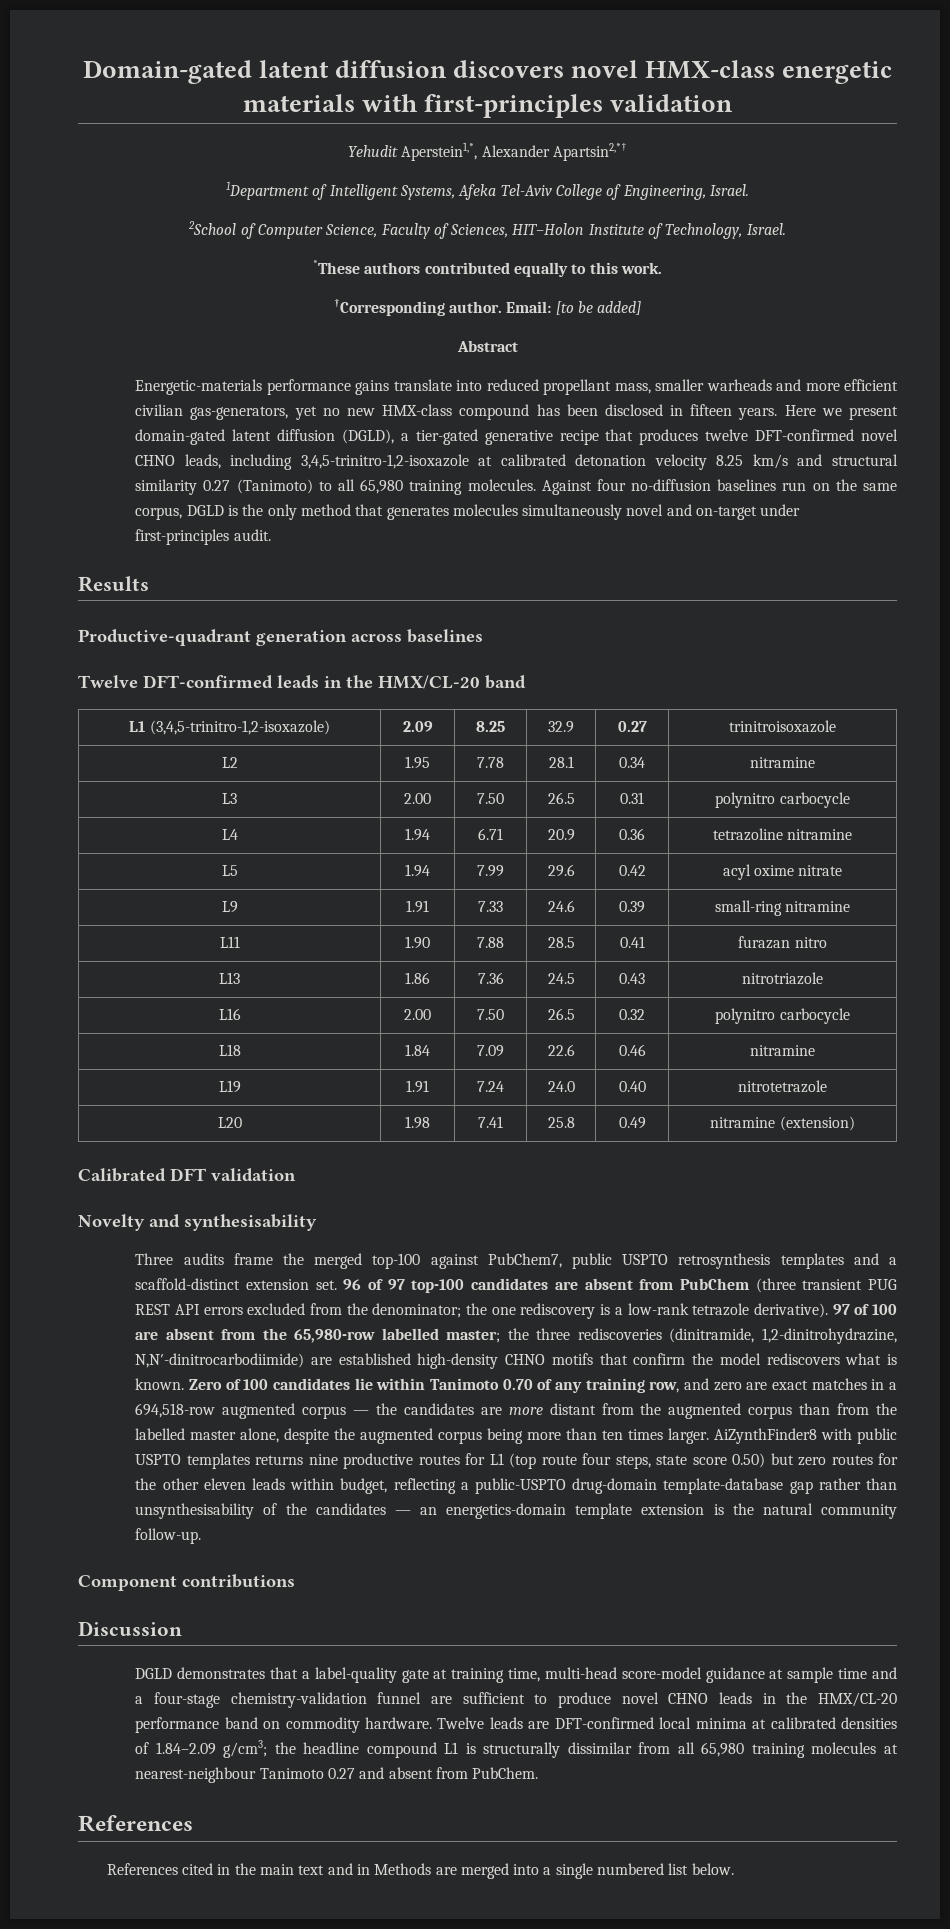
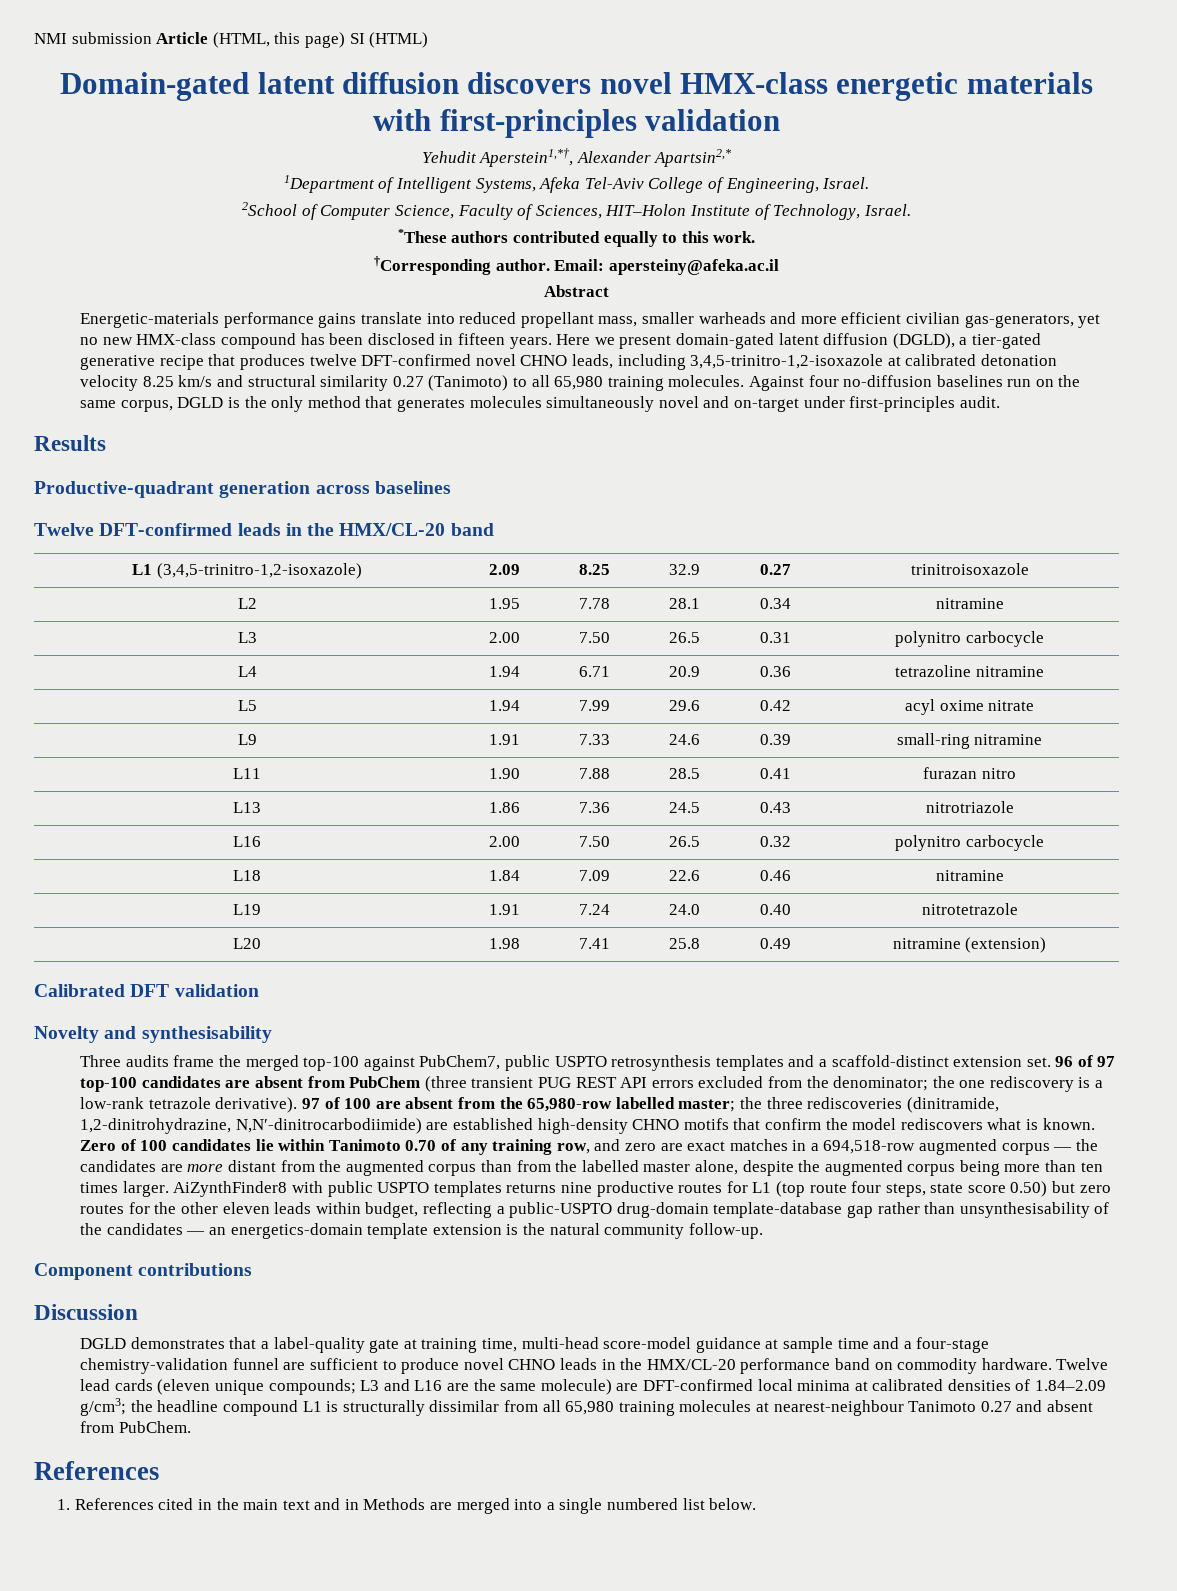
+ NMI submission Article (HTML, this page) SI (HTML)
- Yehudit Aperstein1,*, Alexander Apartsin2,*†
+ Yehudit Aperstein1,*†, Alexander Apartsin2,*
- Email: [to be added]
+ Email: apersteiny@afeka.ac.il
- Twelve leads are DFT-confirmed local minima at calibrated densities of 1.84–2.09 g/cm3; the headline compound L1 is structurally dissimilar from all 65,980 training molecules at nearest-neighbour Tanimoto 0.27 and absent from PubChem.
+ Twelve lead cards (eleven unique compounds; L3 and L16 are the same molecule) are DFT-confirmed local minima at calibrated densities of 1.84–2.09 g/cm3; the headline compound L1 is structurally dissimilar from all 65,980 training molecules at nearest-neighbour Tanimoto 0.27 and absent from PubChem.
- References cited in the main text and in Methods are merged into a single numbered list below.
+ 1. References cited in the main text and in Methods are merged into a single numbered list below.

